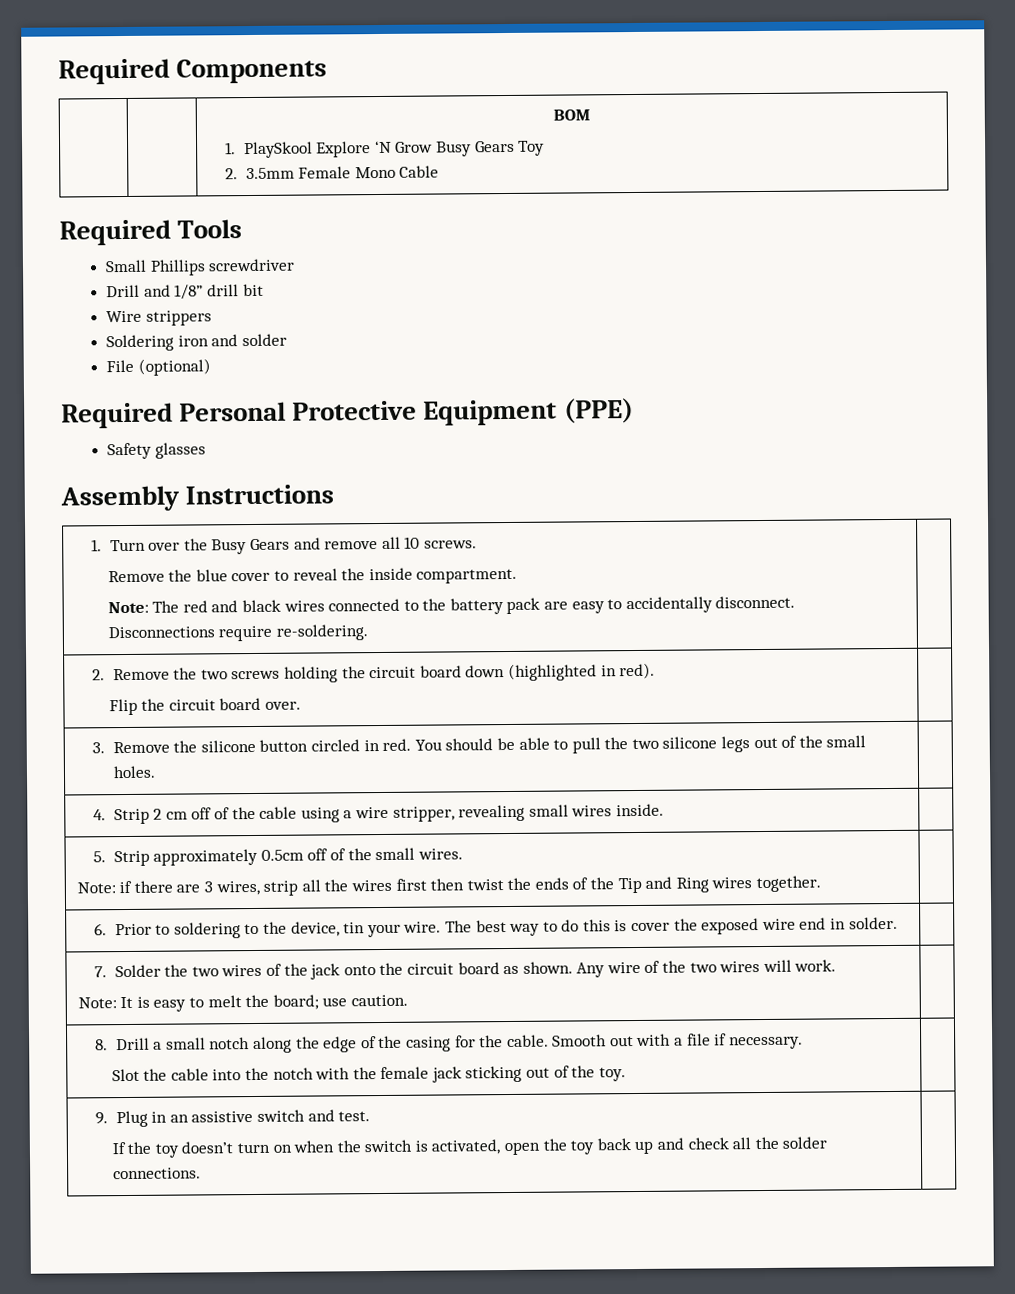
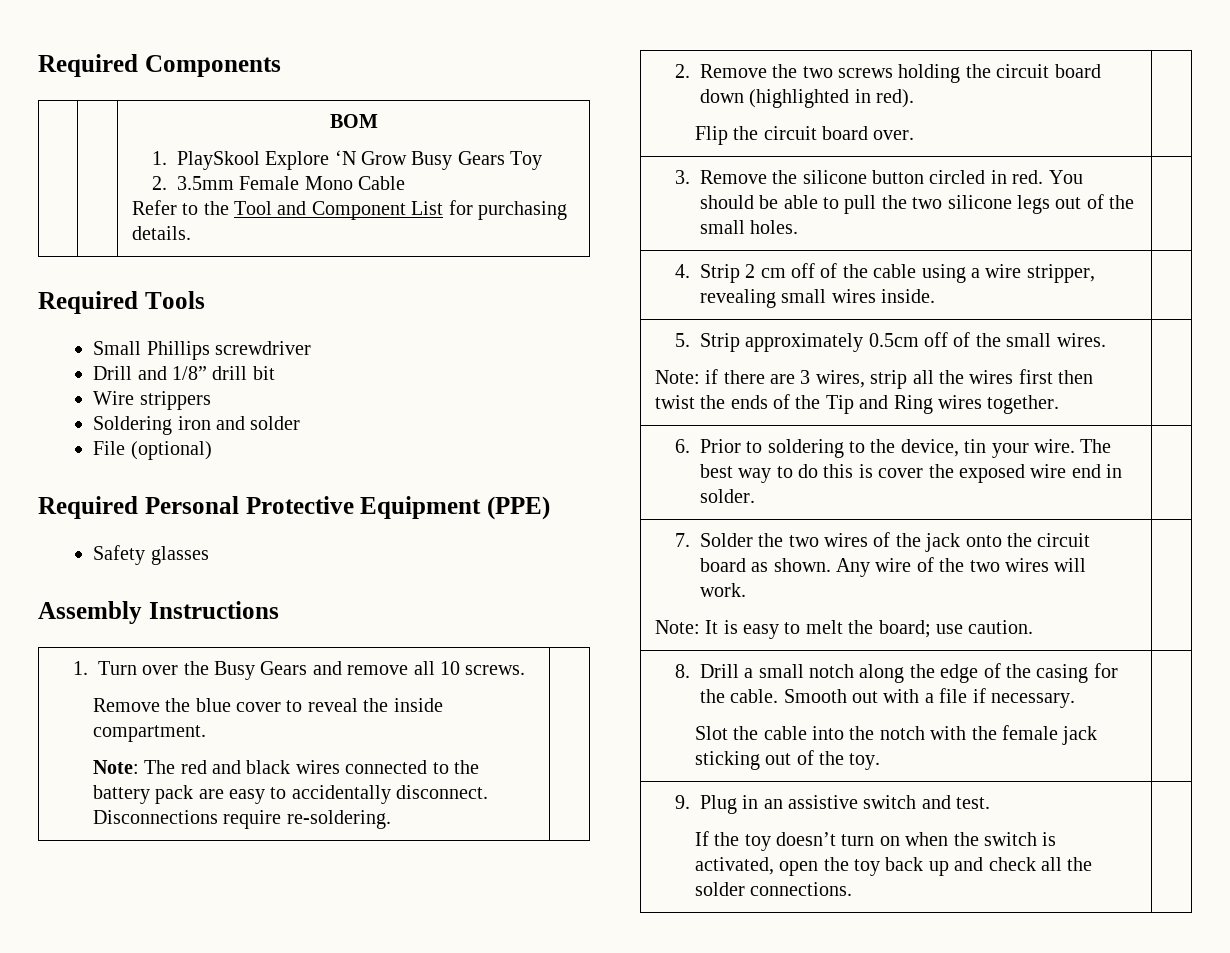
  | | BOM
  1. PlaySkool Explore ‘N Grow Busy Gears Toy
  2. 3.5mm Female Mono Cable
+ Refer to the Tool and Component List for purchasing details.

